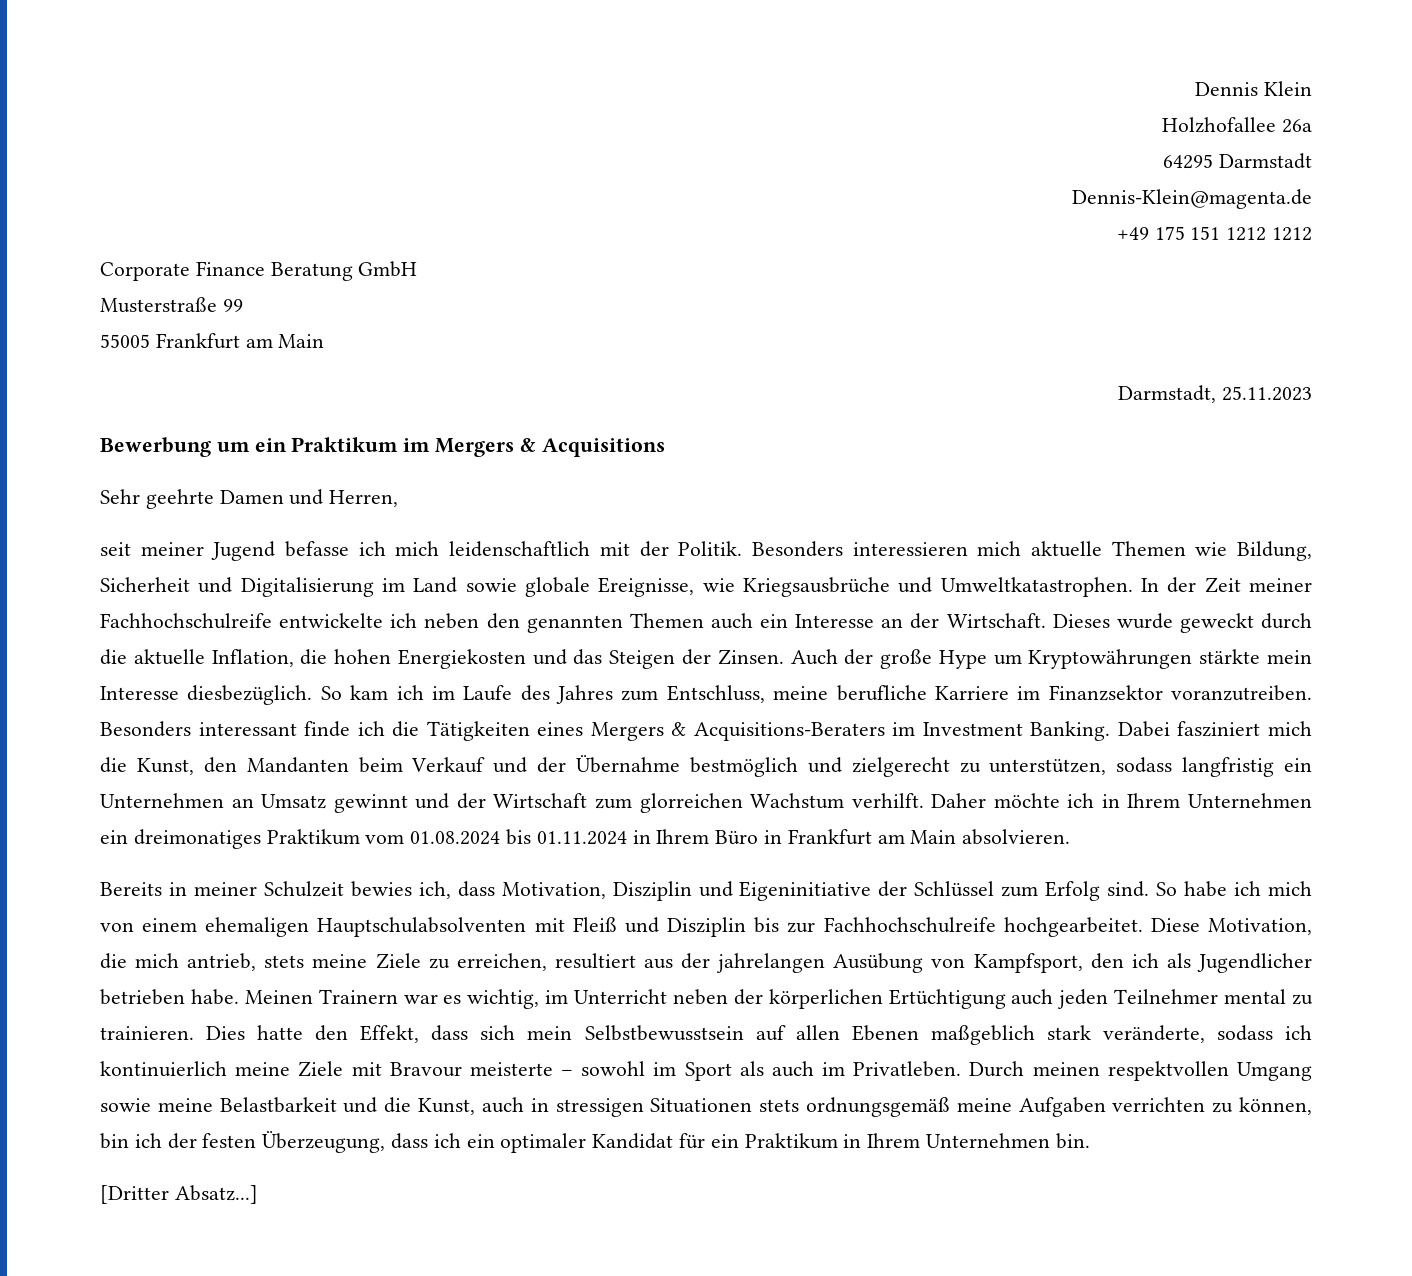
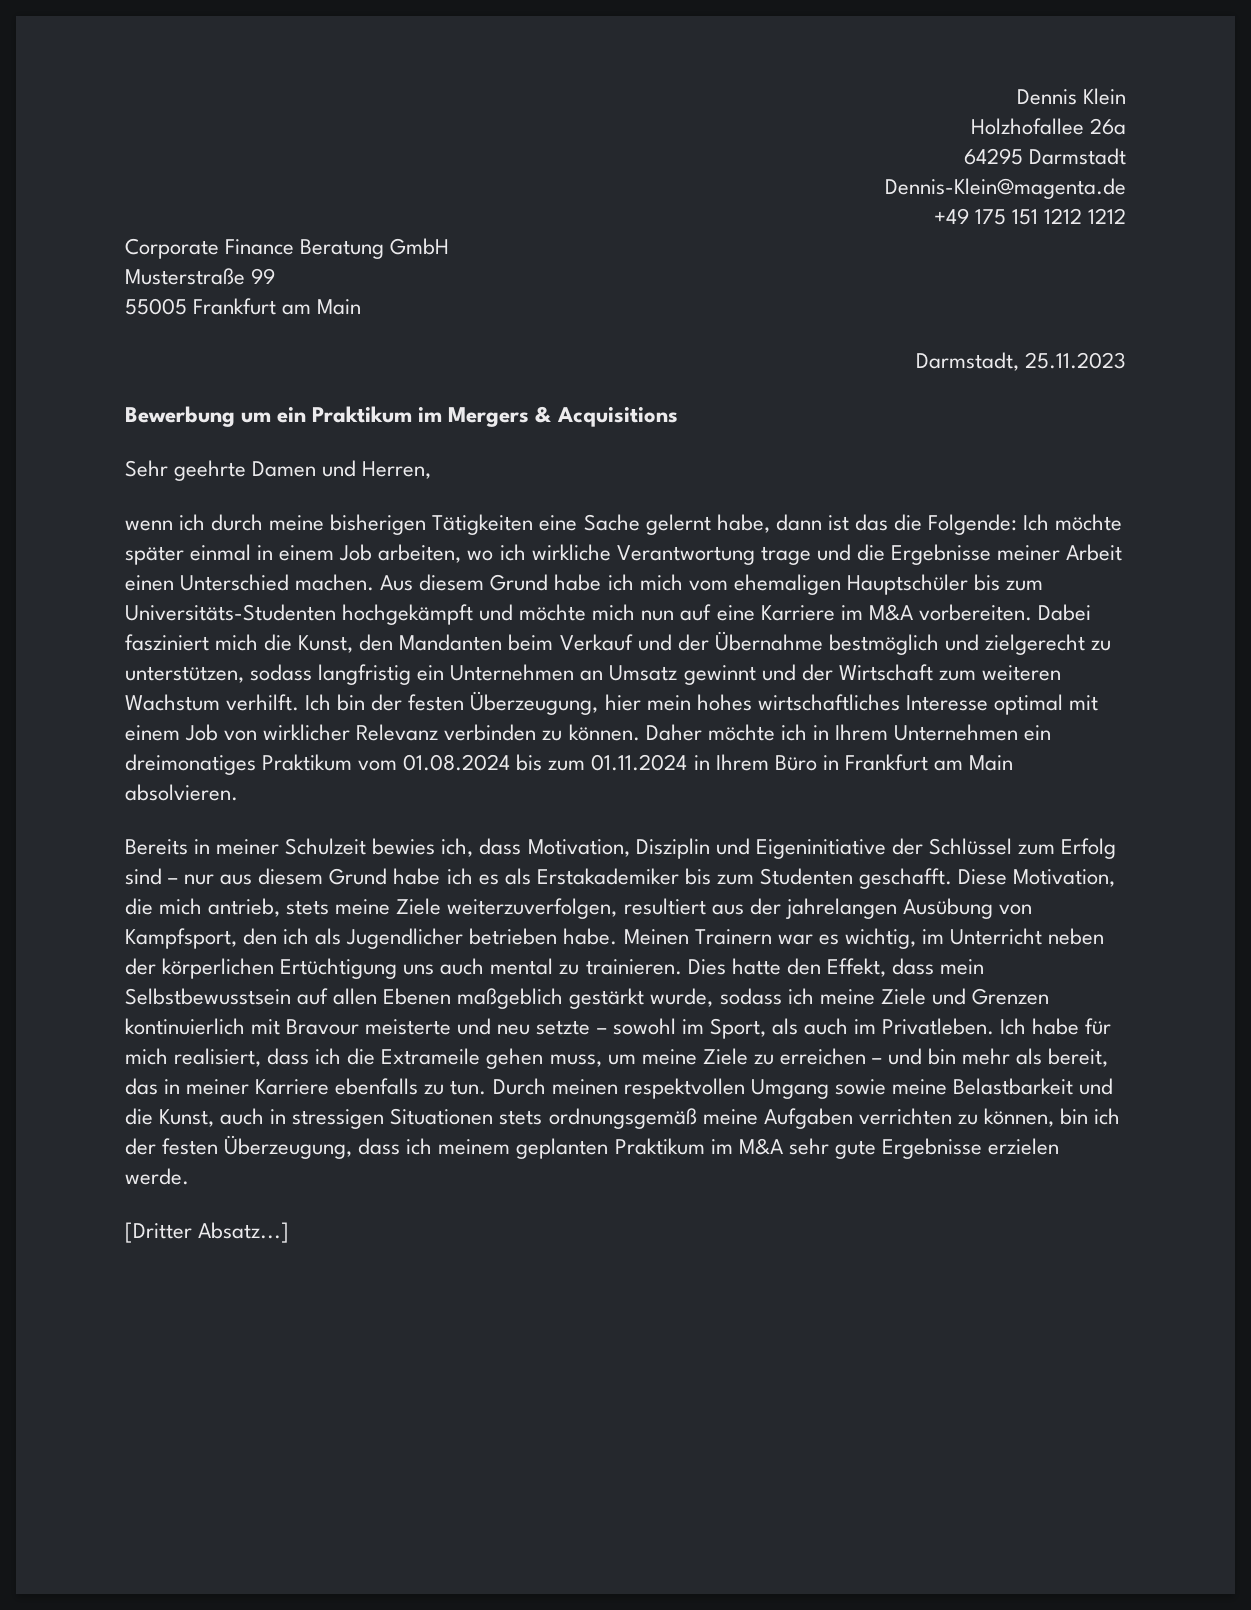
- seit meiner Jugend befasse ich mich leidenschaftlich mit der Politik. Besonders interessieren mich aktuelle Themen wie Bildung, Sicherheit und Digitalisierung im Land sowie globale Ereignisse, wie Kriegsausbrüche und Umweltkatastrophen. In der Zeit meiner Fachhochschulreife entwickelte ich neben den genannten Themen auch ein Interesse an der Wirtschaft. Dieses wurde geweckt durch die aktuelle Inflation, die hohen Energiekosten und das Steigen der Zinsen. Auch der große Hype um Kryptowährungen stärkte mein Interesse diesbezüglich. So kam ich im Laufe des Jahres zum Entschluss, meine berufliche Karriere im Finanzsektor voranzutreiben. Besonders interessant finde ich die Tätigkeiten eines Mergers & Acquisitions-Beraters im Investment Banking.
+ wenn ich durch meine bisherigen Tätigkeiten eine Sache gelernt habe, dann ist das die Folgende: Ich möchte später einmal in einem Job arbeiten, wo ich wirkliche Verantwortung trage und die Ergebnisse meiner Arbeit einen Unterschied machen. Aus diesem Grund habe ich mich vom ehemaligen Hauptschüler bis zum Universitäts-Studenten hochgekämpft und möchte mich nun auf eine Karriere im M&A vorbereiten.
- Dabei fasziniert mich die Kunst, den Mandanten beim Verkauf und der Übernahme bestmöglich und zielgerecht zu unterstützen, sodass langfristig ein Unternehmen an Umsatz gewinnt und der Wirtschaft zum glorreichen Wachstum verhilft.
+ Dabei fasziniert mich die Kunst, den Mandanten beim Verkauf und der Übernahme bestmöglich und zielgerecht zu unterstützen, sodass langfristig ein Unternehmen an Umsatz gewinnt und der Wirtschaft zum weiteren Wachstum verhilft.
+ Ich bin der festen Überzeugung, hier mein hohes wirtschaftliches Interesse optimal mit einem Job von wirklicher Relevanz verbinden zu können.
- Daher möchte ich in Ihrem Unternehmen ein dreimonatiges Praktikum vom 01.08.2024 bis 01.11.2024 in Ihrem Büro in Frankfurt am Main absolvieren.
+ Daher möchte ich in Ihrem Unternehmen ein dreimonatiges Praktikum vom 01.08.2024 bis zum 01.11.2024 in Ihrem Büro in Frankfurt am Main absolvieren.
- Bereits in meiner Schulzeit bewies ich, dass Motivation, Disziplin und Eigeninitiative der Schlüssel zum Erfolg sind. So habe ich mich von einem ehemaligen Hauptschulabsolventen mit Fleiß und Disziplin bis zur Fachhochschulreife hochgearbeitet.
+ Bereits in meiner Schulzeit bewies ich, dass Motivation, Disziplin und Eigeninitiative der Schlüssel zum Erfolg sind – nur aus diesem Grund habe ich es als Erstakademiker bis zum Studenten geschafft.
- Diese Motivation, die mich antrieb, stets meine Ziele zu erreichen, resultiert aus der jahrelangen Ausübung von Kampfsport, den ich als Jugendlicher betrieben habe.
+ Diese Motivation, die mich antrieb, stets meine Ziele weiterzuverfolgen, resultiert aus der jahrelangen Ausübung von Kampfsport, den ich als Jugendlicher betrieben habe.
- Meinen Trainern war es wichtig, im Unterricht neben der körperlichen Ertüchtigung auch jeden Teilnehmer mental zu trainieren.
+ Meinen Trainern war es wichtig, im Unterricht neben der körperlichen Ertüchtigung uns auch mental zu trainieren.
- Dies hatte den Effekt, dass sich mein Selbstbewusstsein auf allen Ebenen maßgeblich stark veränderte, sodass ich kontinuierlich meine Ziele mit Bravour meisterte – sowohl im Sport als auch im Privatleben.
+ Dies hatte den Effekt, dass mein Selbstbewusstsein auf allen Ebenen maßgeblich gestärkt wurde, sodass ich meine Ziele und Grenzen kontinuierlich mit Bravour meisterte und neu setzte – sowohl im Sport, als auch im Privatleben.
+ Ich habe für mich realisiert, dass ich die Extrameile gehen muss, um meine Ziele zu erreichen – und bin mehr als bereit, das in meiner Karriere ebenfalls zu tun.
- Durch meinen respektvollen Umgang sowie meine Belastbarkeit und die Kunst, auch in stressigen Situationen stets ordnungsgemäß meine Aufgaben verrichten zu können, bin ich der festen Überzeugung, dass ich ein optimaler Kandidat für ein Praktikum in Ihrem Unternehmen bin.
+ Durch meinen respektvollen Umgang sowie meine Belastbarkeit und die Kunst, auch in stressigen Situationen stets ordnungsgemäß meine Aufgaben verrichten zu können, bin ich der festen Überzeugung, dass ich meinem geplanten Praktikum im M&A sehr gute Ergebnisse erzielen werde.

